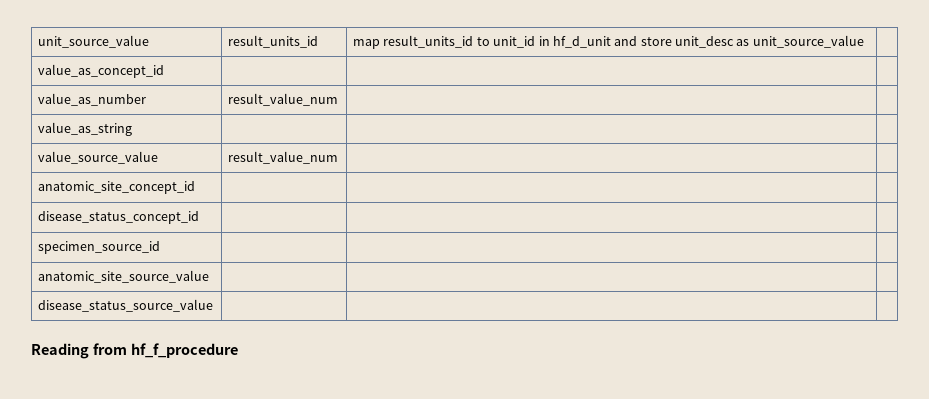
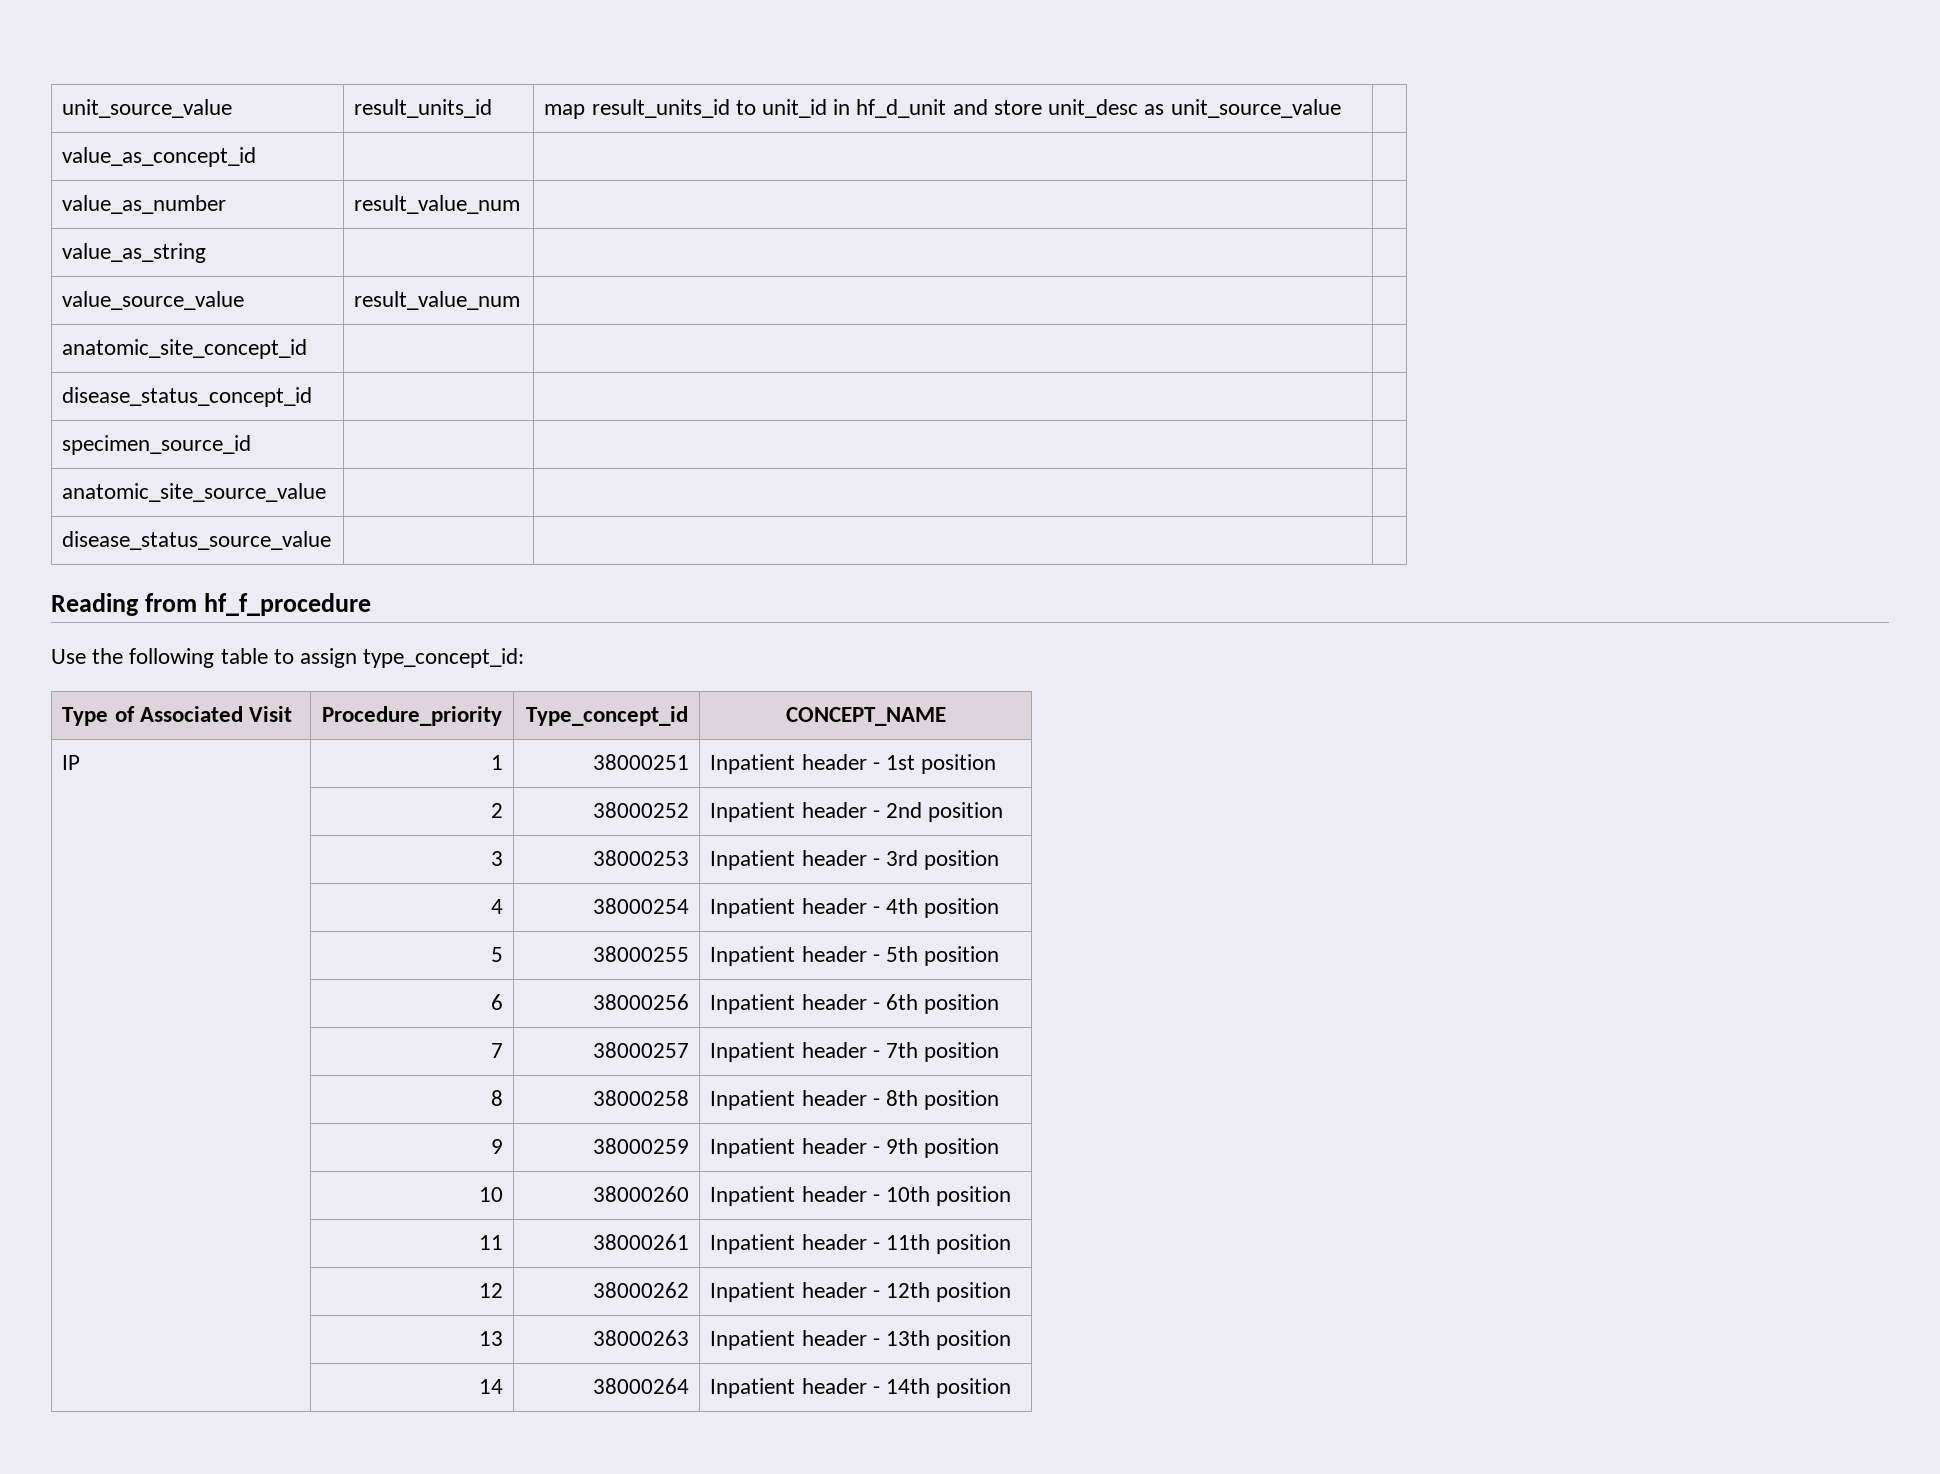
+ Use the following table to assign type_concept_id:
+ Type of Associated Visit | Procedure_priority | Type_concept_id | CONCEPT_NAME
+ IP | 1 | 38000251 | Inpatient header - 1st position
+ | 2 | 38000252 | Inpatient header - 2nd position
+ | 3 | 38000253 | Inpatient header - 3rd position
+ | 4 | 38000254 | Inpatient header - 4th position
+ | 5 | 38000255 | Inpatient header - 5th position
+ | 6 | 38000256 | Inpatient header - 6th position
+ | 7 | 38000257 | Inpatient header - 7th position
+ | 8 | 38000258 | Inpatient header - 8th position
+ | 9 | 38000259 | Inpatient header - 9th position
+ | 10 | 38000260 | Inpatient header - 10th position
+ | 11 | 38000261 | Inpatient header - 11th position
+ | 12 | 38000262 | Inpatient header - 12th position
+ | 13 | 38000263 | Inpatient header - 13th position
+ | 14 | 38000264 | Inpatient header - 14th position

